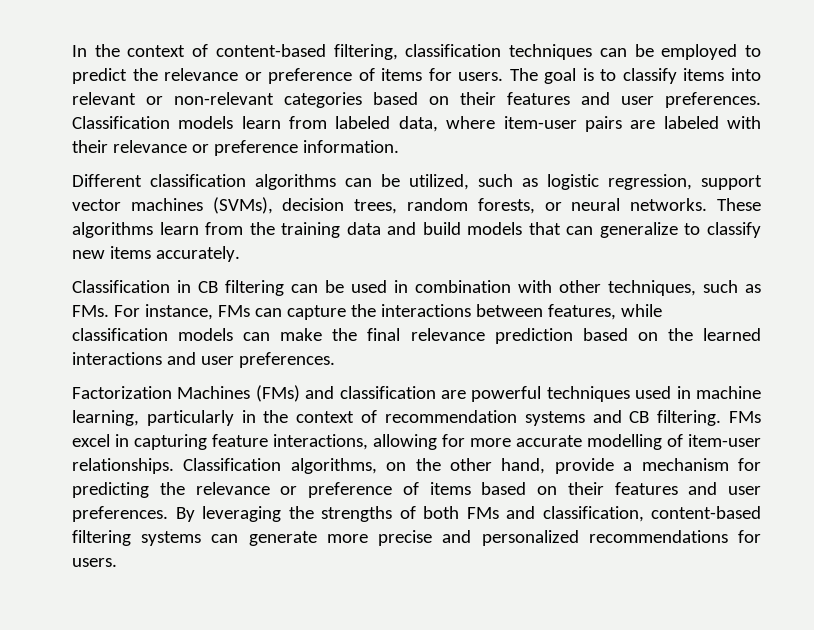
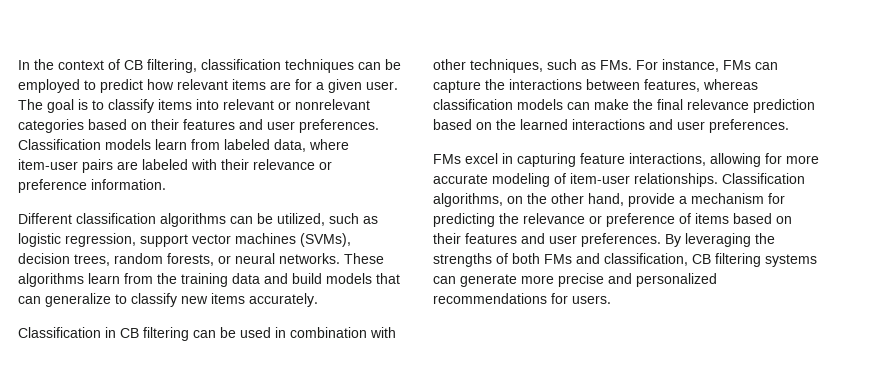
- In the context of content-based filtering, classification techniques can be employed to predict the relevance or preference of items for users.
+ In the context of CB filtering, classification techniques can be employed to predict how relevant items are for a given user.
- The goal is to classify items into relevant or non-relevant categories based on their features and user preferences.
+ The goal is to classify items into relevant or nonrelevant categories based on their features and user preferences.
- Classification in CB filtering can be used in combination with other techniques, such as FMs. For instance, FMs can capture the interactions between features, while classification models can make the final relevance prediction based on the learned interactions and user preferences.
+ Classification in CB filtering can be used in combination with other techniques, such as FMs. For instance, FMs can capture the interactions between features, whereas classification models can make the final relevance prediction based on the learned interactions and user preferences.
- Factorization Machines (FMs) and classification are powerful techniques used in machine learning, particularly in the context of recommendation systems and CB filtering. FMs excel in capturing feature interactions, allowing for more accurate modelling of item-user relationships.
+ FMs excel in capturing feature interactions, allowing for more accurate modeling of item-user relationships.
- By leveraging the strengths of both FMs and classification, content-based filtering systems can generate more precise and personalized recommendations for users.
+ By leveraging the strengths of both FMs and classification, CB filtering systems can generate more precise and personalized recommendations for users.

